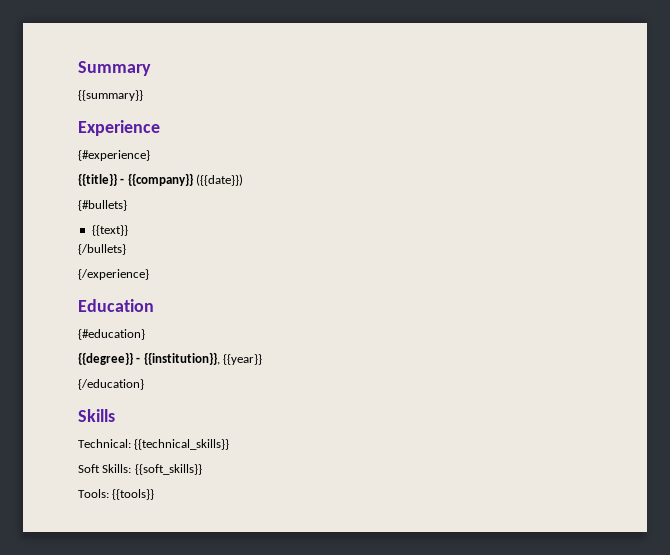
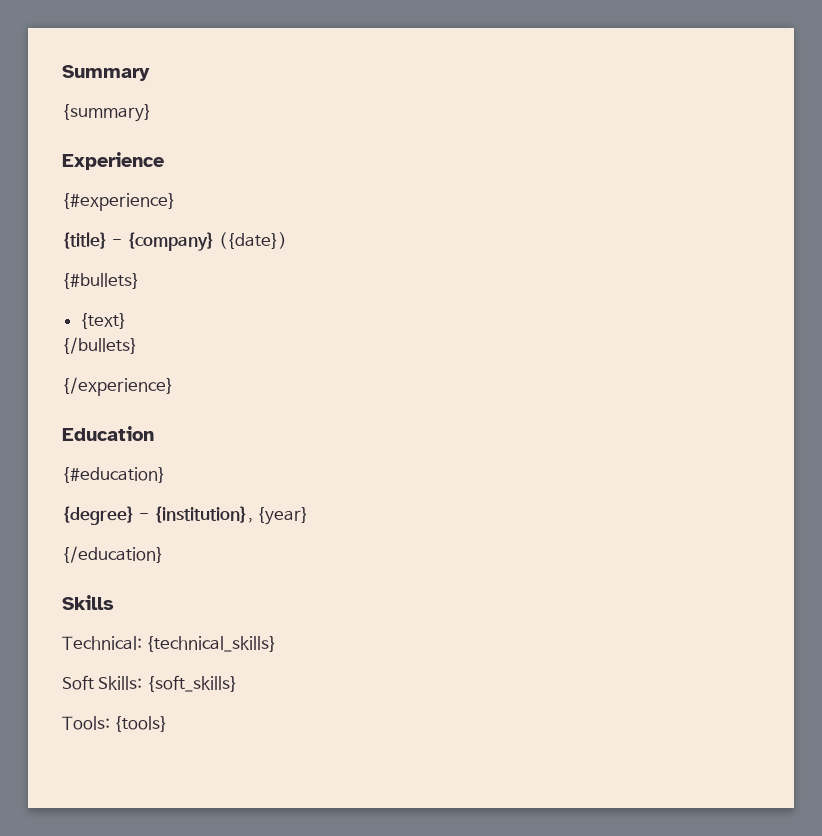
- {{summary}}
+ {summary}
- {{title}} - {{company}} ({{date}})
+ {title} - {company} ({date})
- {{text}}
+ {text}
- {{degree}} - {{institution}}, {{year}}
+ {degree} - {institution}, {year}
- Technical: {{technical_skills}}
+ Technical: {technical_skills}
- Soft Skills: {{soft_skills}}
+ Soft Skills: {soft_skills}
- Tools: {{tools}}
+ Tools: {tools}

